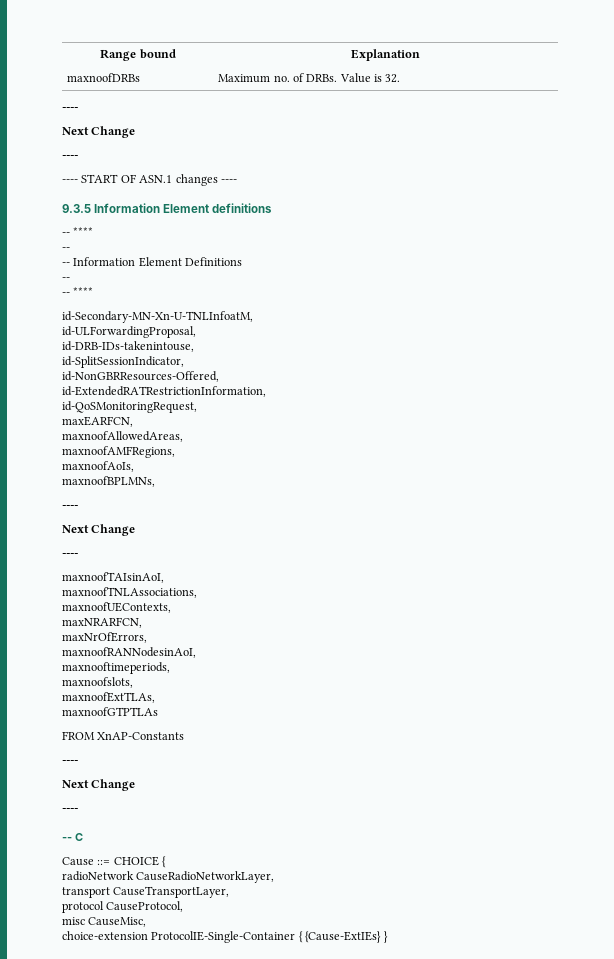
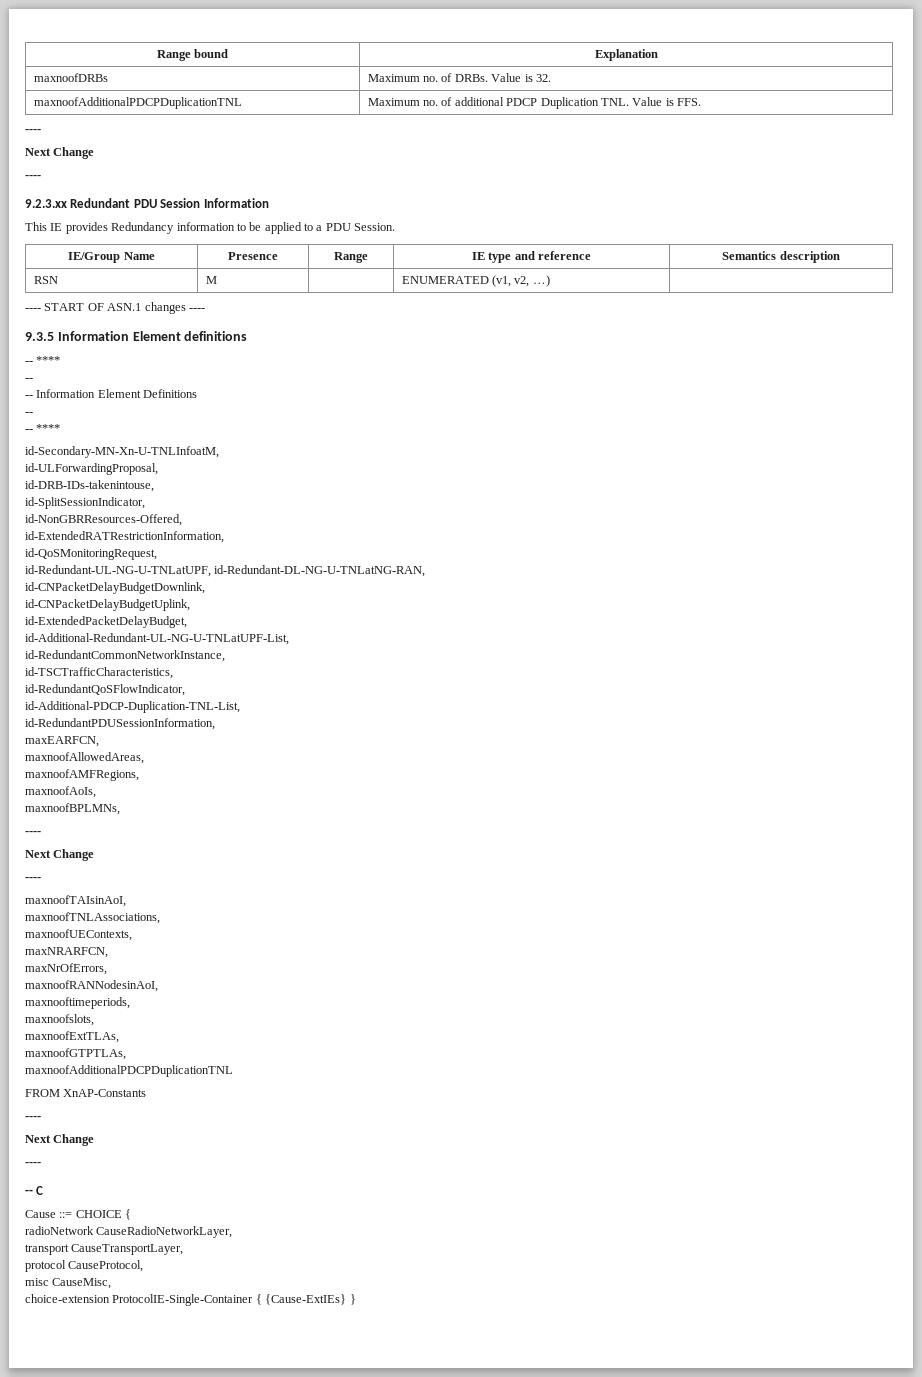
  maxnoofDRBs | Maximum no. of DRBs. Value is 32.
+ maxnoofAdditionalPDCPDuplicationTNL | Maximum no. of additional PDCP Duplication TNL. Value is FFS.
  ----
  Next Change
  ----
+ 9.2.3.xx Redundant PDU Session Information
+ This IE provides Redundancy information to be applied to a PDU Session.
+ IE/Group Name | Presence | Range | IE type and reference | Semantics description
+ RSN | M | | ENUMERATED (v1, v2, …) |
+ id-Redundant-UL-NG-U-TNLatUPF, id-Redundant-DL-NG-U-TNLatNG-RAN,
+ id-CNPacketDelayBudgetDownlink,
+ id-CNPacketDelayBudgetUplink,
+ id-ExtendedPacketDelayBudget,
+ id-Additional-Redundant-UL-NG-U-TNLatUPF-List,
+ id-RedundantCommonNetworkInstance,
+ id-TSCTrafficCharacteristics,
+ id-RedundantQoSFlowIndicator,
+ id-Additional-PDCP-Duplication-TNL-List,
+ id-RedundantPDUSessionInformation,
- maxnoofGTPTLAs
+ maxnoofGTPTLAs,
+ maxnoofAdditionalPDCPDuplicationTNL

